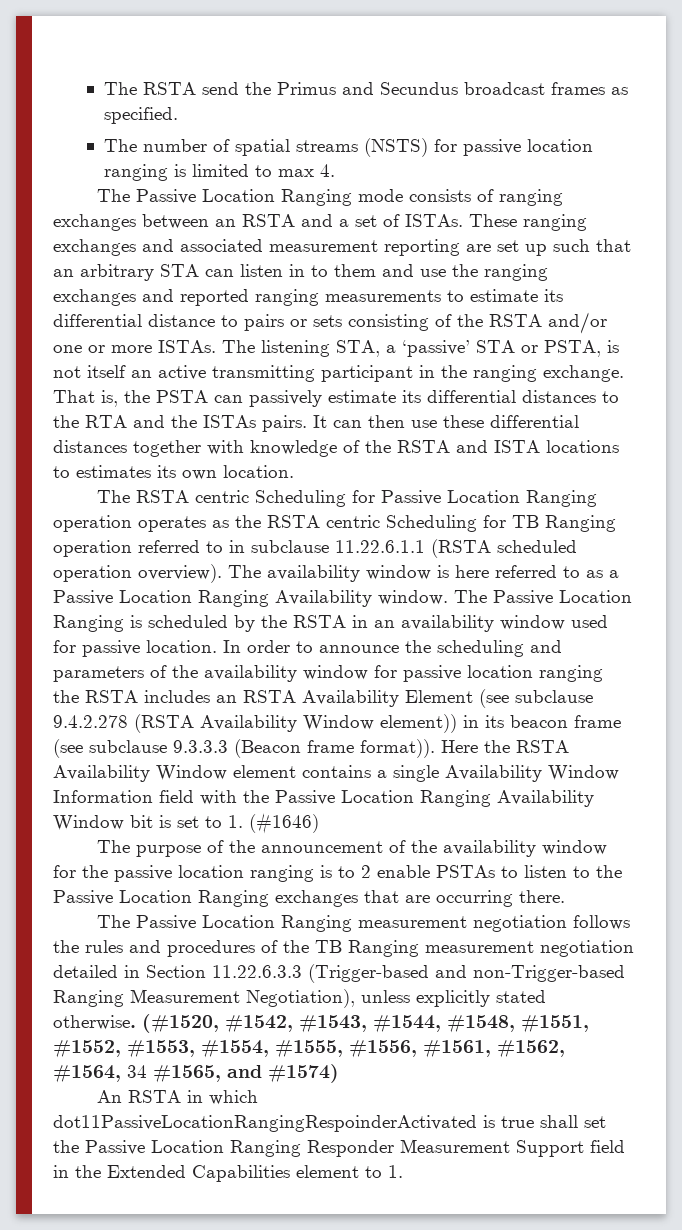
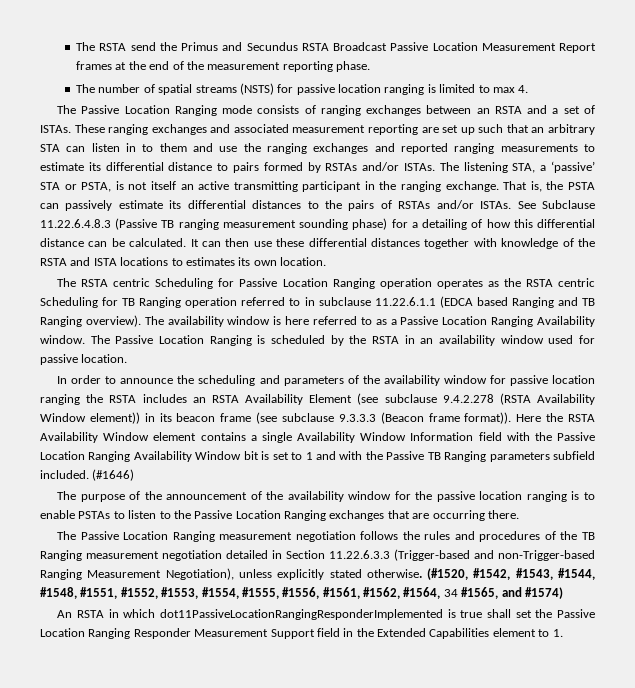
- The RSTA send the Primus and Secundus broadcast frames as specified.
+ The RSTA send the Primus and Secundus RSTA Broadcast Passive Location Measurement Report frames at the end of the measurement reporting phase.
- These ranging exchanges and associated measurement reporting are set up such that an arbitrary STA can listen in to them and use the ranging exchanges and reported ranging measurements to estimate its differential distance to pairs or sets consisting of the RSTA and/or one or more ISTAs.
+ These ranging exchanges and associated measurement reporting are set up such that an arbitrary STA can listen in to them and use the ranging exchanges and reported ranging measurements to estimate its differential distance to pairs formed by RSTAs and/or ISTAs.
- That is, the PSTA can passively estimate its differential distances to the RTA and the ISTAs pairs.
+ That is, the PSTA can passively estimate its differential distances to the pairs of RSTAs and/or ISTAs. See Subclause 11.22.6.4.8.3 (Passive TB ranging measurement sounding phase) for a detailing of how this differential distance can be calculated.
- The RSTA centric Scheduling for Passive Location Ranging operation operates as the RSTA centric Scheduling for TB Ranging operation referred to in subclause 11.22.6.1.1 (RSTA scheduled operation overview).
+ The RSTA centric Scheduling for Passive Location Ranging operation operates as the RSTA centric Scheduling for TB Ranging operation referred to in subclause 11.22.6.1.1 (EDCA based Ranging and TB Ranging overview).
- The Passive Location Ranging is scheduled by the RSTA in an availability window used for passive location. In order to announce the scheduling and parameters of the availability window for passive location ranging the RSTA includes an RSTA Availability Element (see subclause 9.4.2.278 (RSTA Availability Window element)) in its beacon frame (see subclause 9.3.3.3 (Beacon frame format)).
+ The Passive Location Ranging is scheduled by the RSTA in an availability window used for passive location.
+ In order to announce the scheduling and parameters of the availability window for passive location ranging the RSTA includes an RSTA Availability Element (see subclause 9.4.2.278 (RSTA Availability Window element)) in its beacon frame (see subclause 9.3.3.3 (Beacon frame format)).
- Here the RSTA Availability Window element contains a single Availability Window Information field with the Passive Location Ranging Availability Window bit is set to 1. (#1646)
+ Here the RSTA Availability Window element contains a single Availability Window Information field with the Passive Location Ranging Availability Window bit is set to 1 and with the Passive TB Ranging parameters subfield included. (#1646)
- The purpose of the announcement of the availability window for the passive location ranging is to 2 enable PSTAs to listen to the Passive Location Ranging exchanges that are occurring there.
+ The purpose of the announcement of the availability window for the passive location ranging is to enable PSTAs to listen to the Passive Location Ranging exchanges that are occurring there.
- An RSTA in which dot11PassiveLocationRangingRespoinderActivated is true shall set the Passive Location Ranging Responder Measurement Support field in the Extended Capabilities element to 1.
+ An RSTA in which dot11PassiveLocationRangingResponderImplemented is true shall set the Passive Location Ranging Responder Measurement Support field in the Extended Capabilities element to 1.

